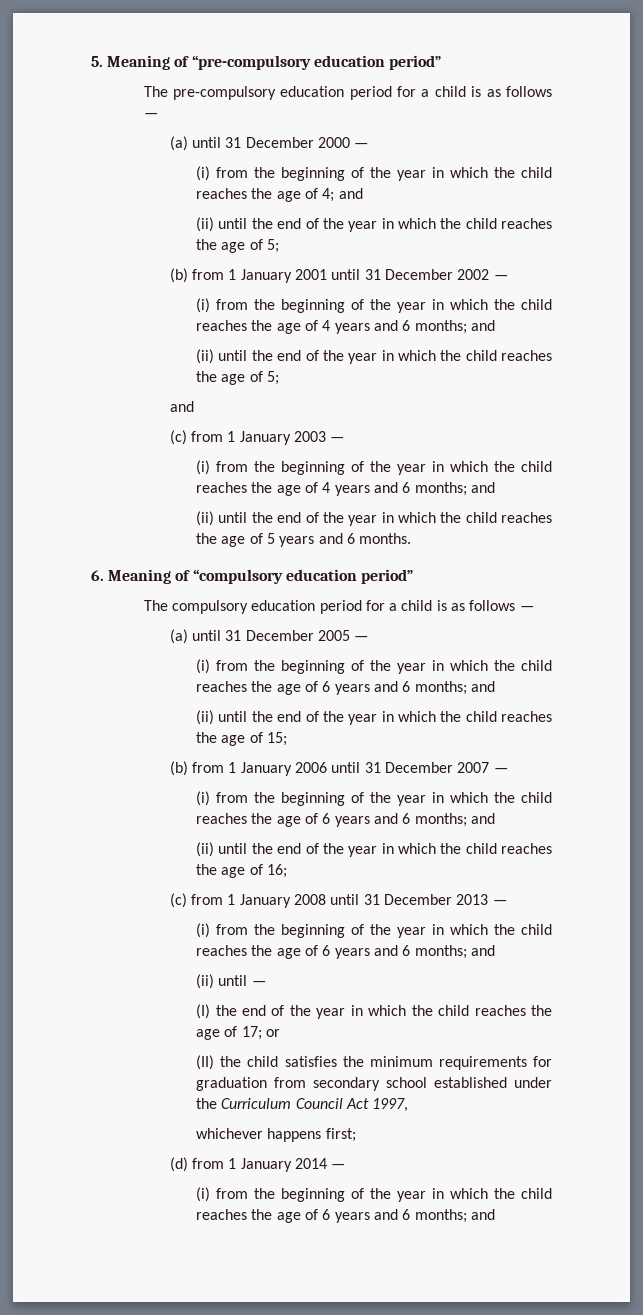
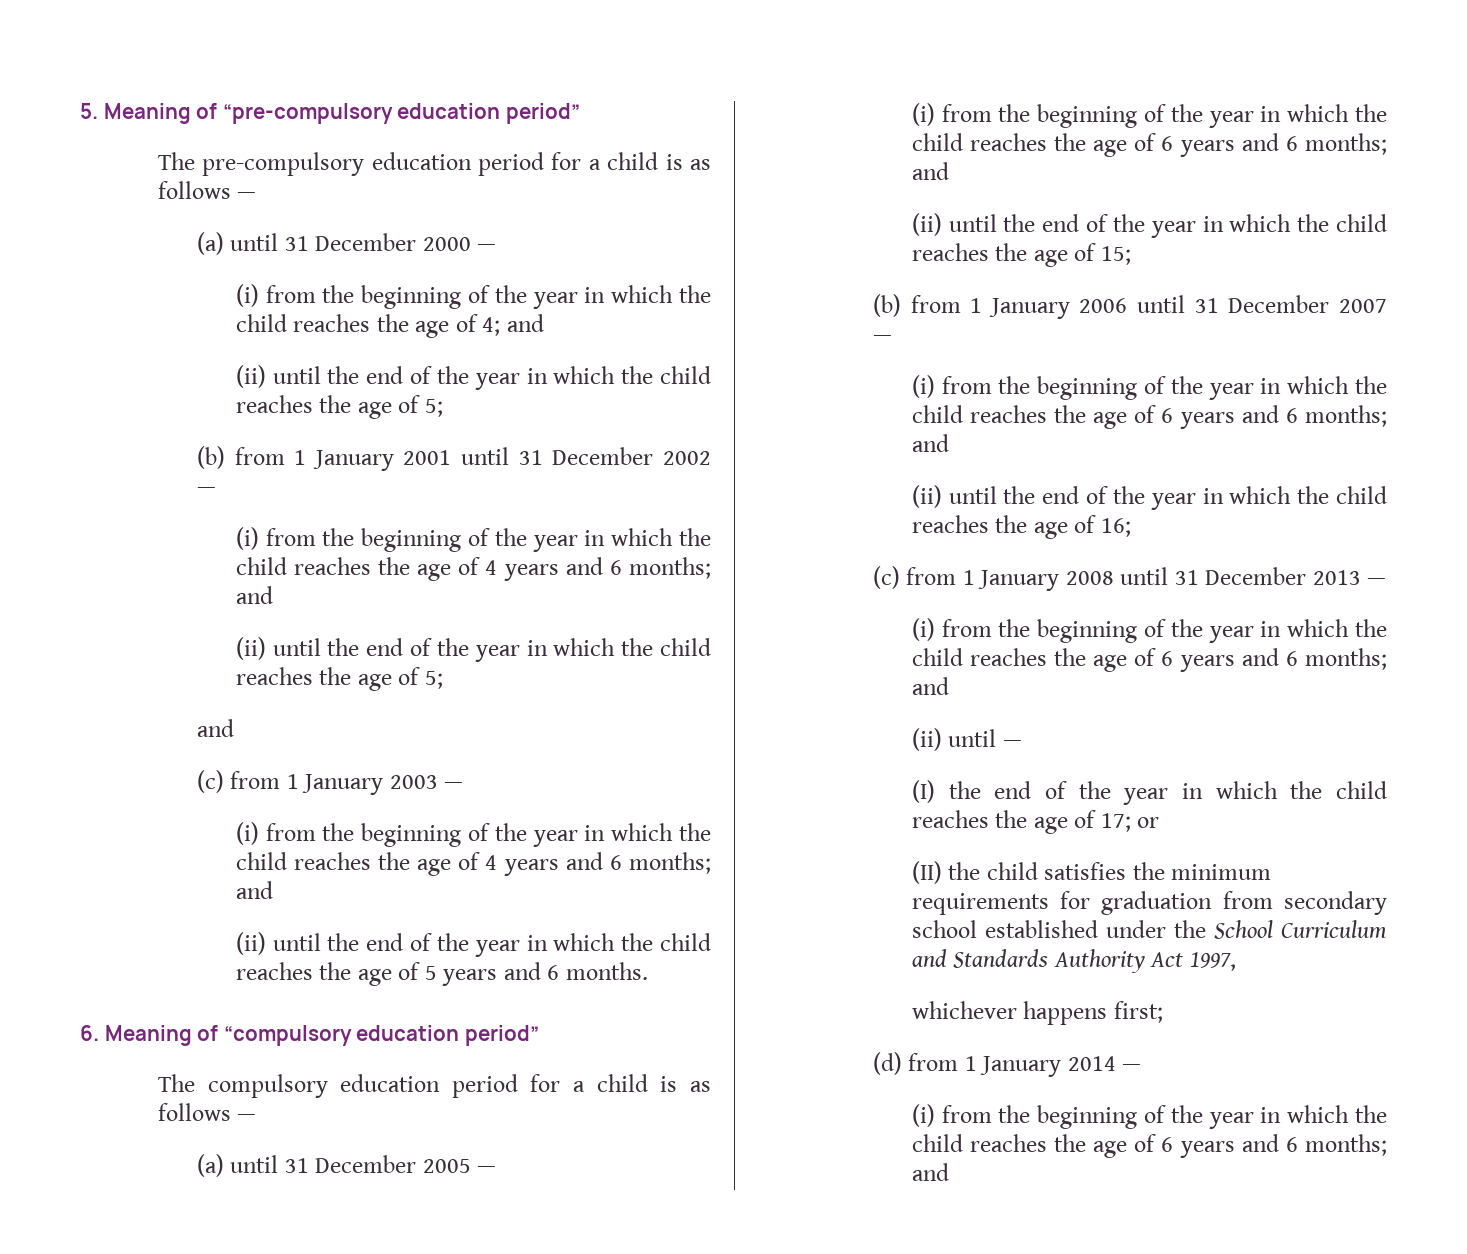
- (II) the child satisfies the minimum requirements for graduation from secondary school established under the Curriculum Council Act 1997,
+ (II) the child satisfies the minimum requirements for graduation from secondary school established under the School Curriculum and Standards Authority Act 1997,

